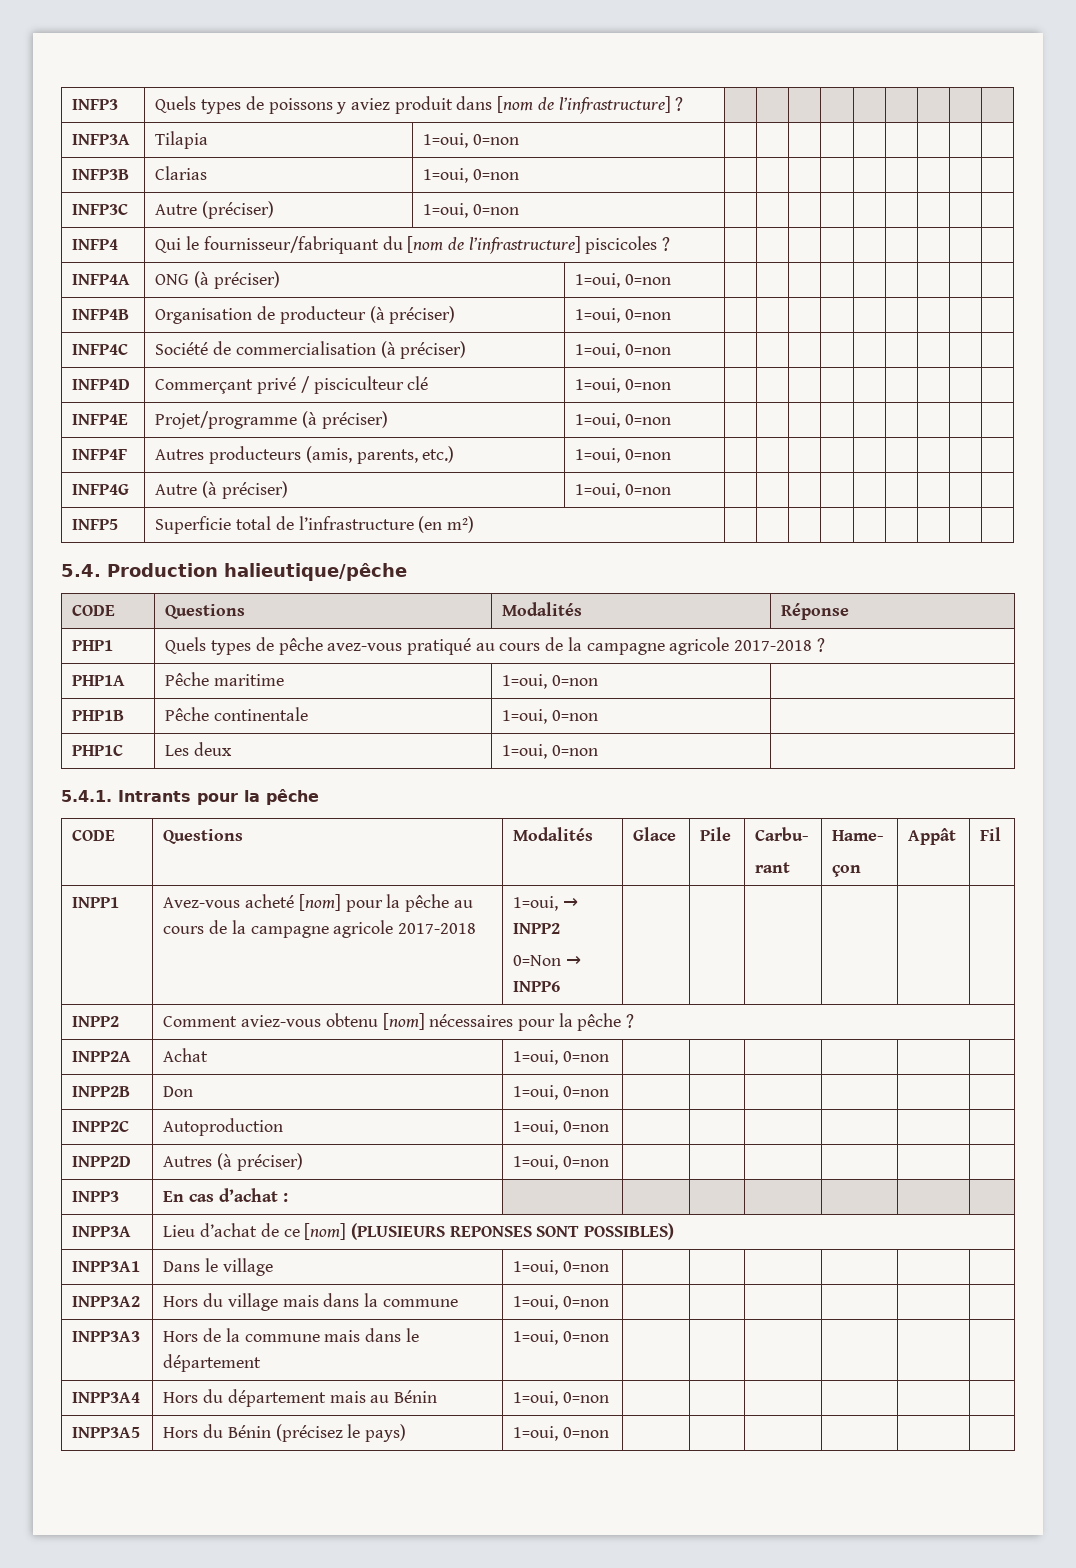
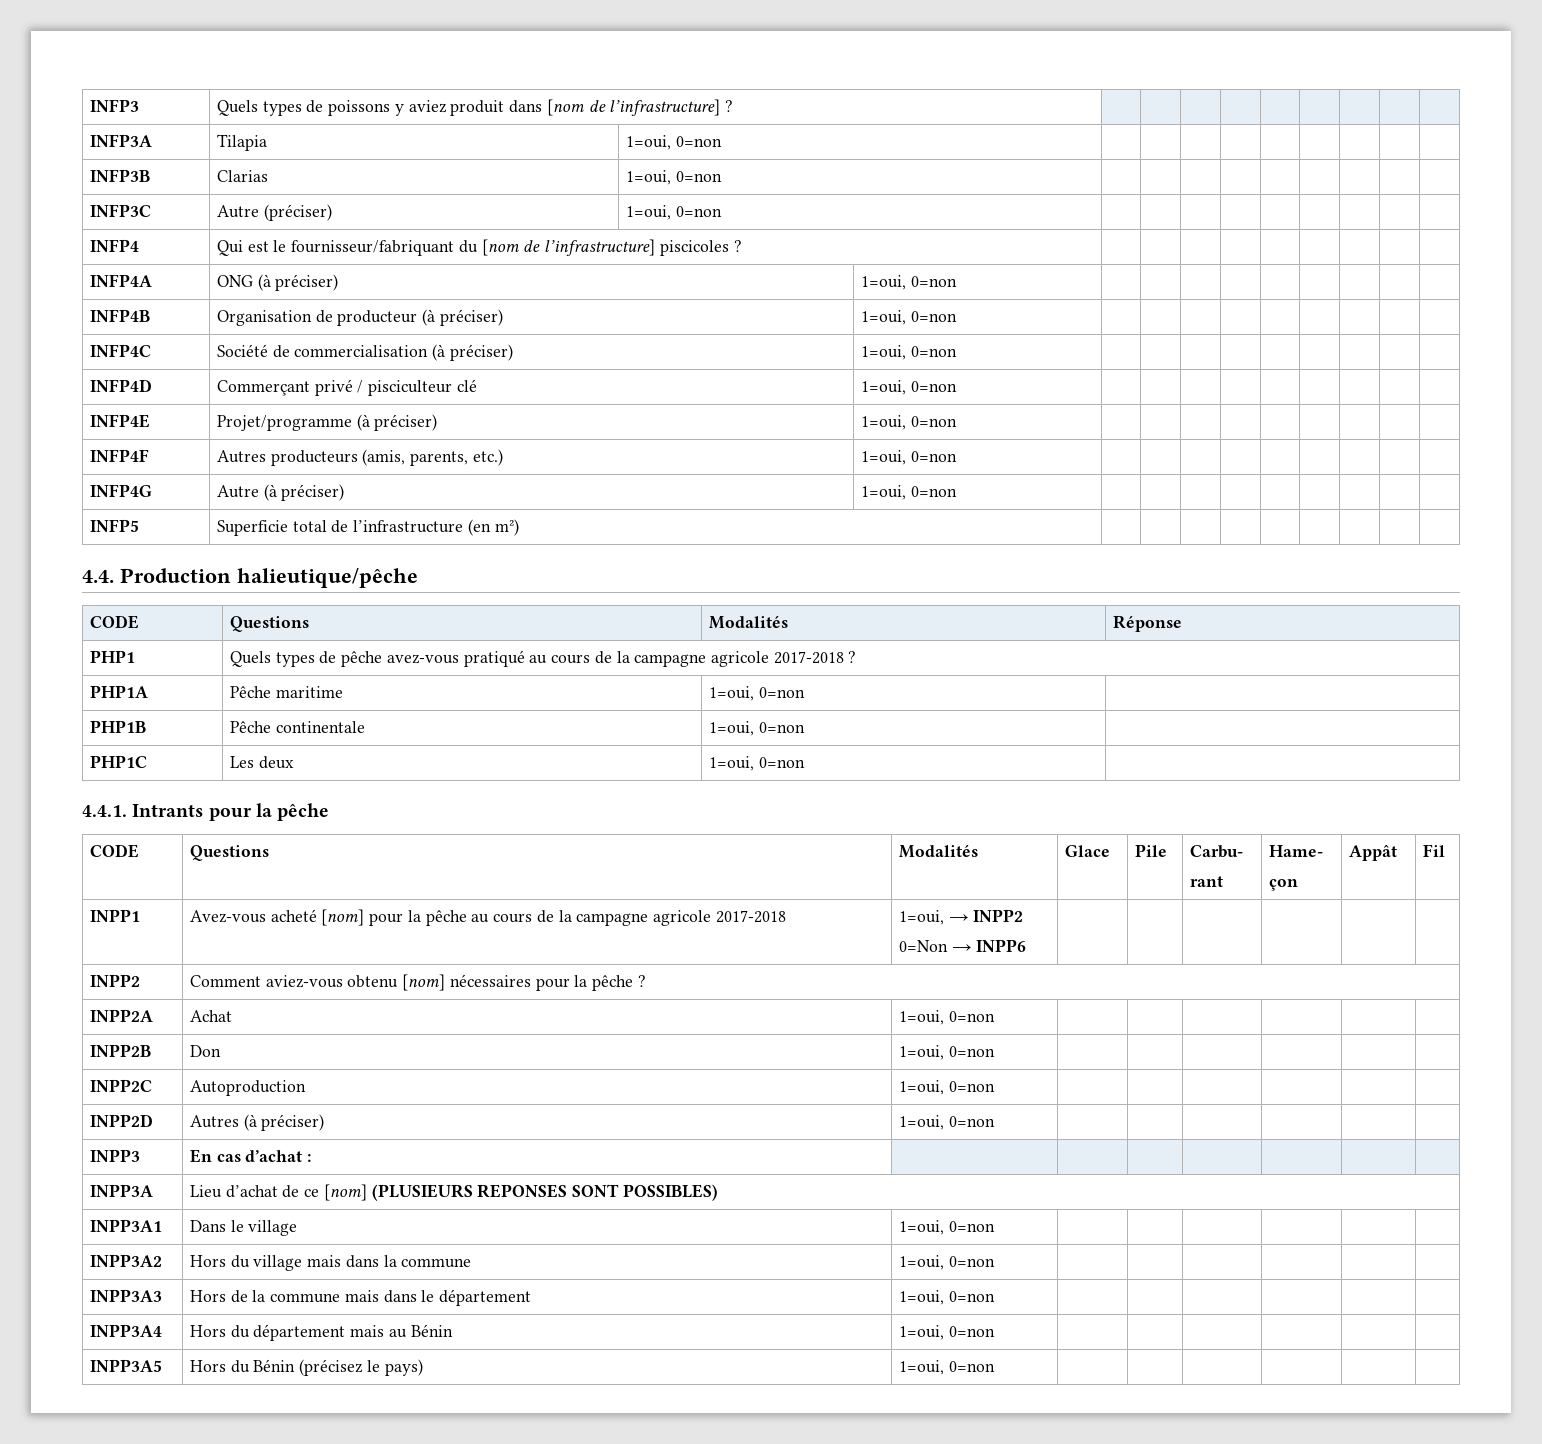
- INFP4 | Qui le fournisseur/fabriquant du [nom de l’infrastructure] piscicoles ? | | | | | | | | |
+ INFP4 | Qui est le fournisseur/fabriquant du [nom de l’infrastructure] piscicoles ? | | | | | | | | |
- 5.4. Production halieutique/pêche
+ 4.4. Production halieutique/pêche
- 5.4.1. Intrants pour la pêche
+ 4.4.1. Intrants pour la pêche

